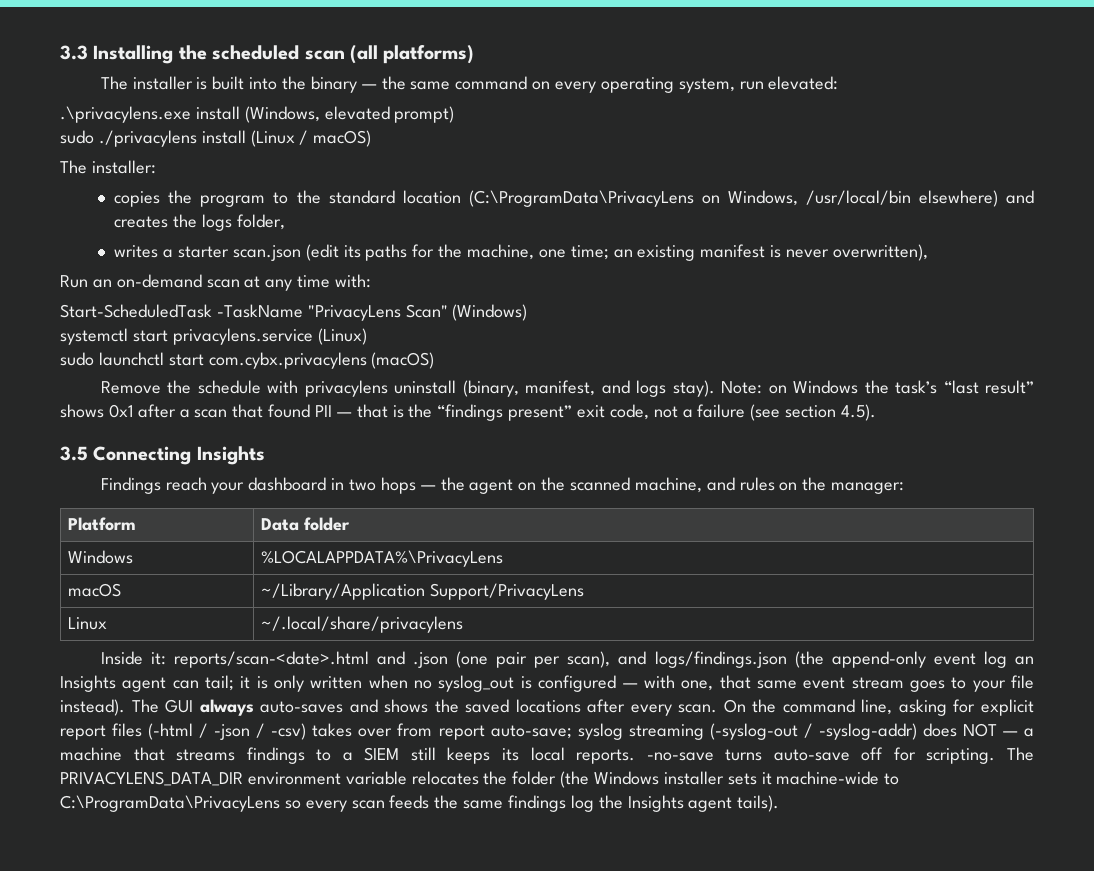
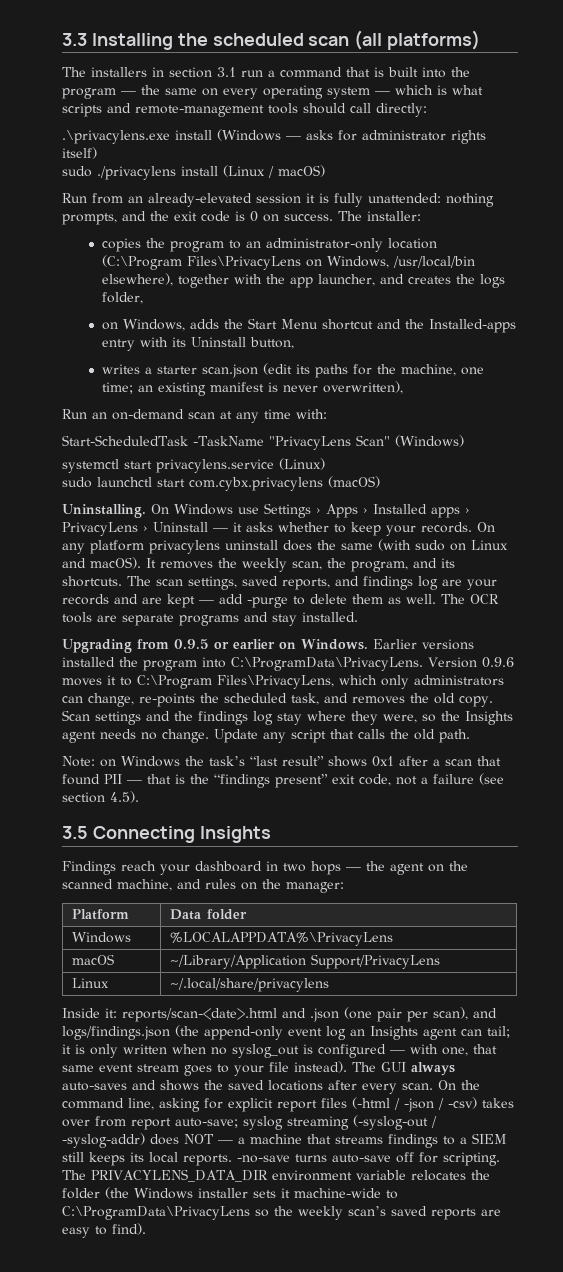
- The installer is built into the binary — the same command on every operating system, run elevated:
- .\privacylens.exe install (Windows, elevated prompt)
+ The installers in section 3.1 run a command that is built into the program — the same on every operating system — which is what scripts and remote-management tools should call directly:
+ .\privacylens.exe install (Windows — asks for administrator rights itself)
+ Run from an already-elevated session it is fully unattended: nothing prompts, and the exit code is 0 on success.
- copies the program to the standard location (C:\ProgramData\PrivacyLens on Windows, /usr/local/bin elsewhere) and creates the logs folder,
+ copies the program to an administrator-only location (C:\Program Files\PrivacyLens on Windows, /usr/local/bin elsewhere), together with the app launcher, and creates the logs folder,
+ on Windows, adds the Start Menu shortcut and the Installed-apps entry with its Uninstall button,
- Remove the schedule with privacylens uninstall (binary, manifest, and logs stay). Note: on Windows the task’s “last result” shows 0x1 after a scan that found PII — that is the “findings present” exit code, not a failure (see section 4.5).
+ Uninstalling. On Windows use Settings › Apps › Installed apps › PrivacyLens › Uninstall — it asks whether to keep your records. On any platform privacylens uninstall does the same (with sudo on Linux and macOS). It removes the weekly scan, the program, and its shortcuts. The scan settings, saved reports, and findings log are your records and are kept — add -purge to delete them as well. The OCR tools are separate programs and stay installed.
+ Upgrading from 0.9.5 or earlier on Windows. Earlier versions installed the program into C:\ProgramData\PrivacyLens. Version 0.9.6 moves it to C:\Program Files\PrivacyLens, which only administrators can change, re-points the scheduled task, and removes the old copy. Scan settings and the findings log stay where they were, so the Insights agent needs no change. Update any script that calls the old path.
+ Note: on Windows the task’s “last result” shows 0x1 after a scan that found PII — that is the “findings present” exit code, not a failure (see section 4.5).
- The PRIVACYLENS_DATA_DIR environment variable relocates the folder (the Windows installer sets it machine-wide to C:\ProgramData\PrivacyLens so every scan feeds the same findings log the Insights agent tails).
+ The PRIVACYLENS_DATA_DIR environment variable relocates the folder (the Windows installer sets it machine-wide to C:\ProgramData\PrivacyLens so the weekly scan’s saved reports are easy to find).

